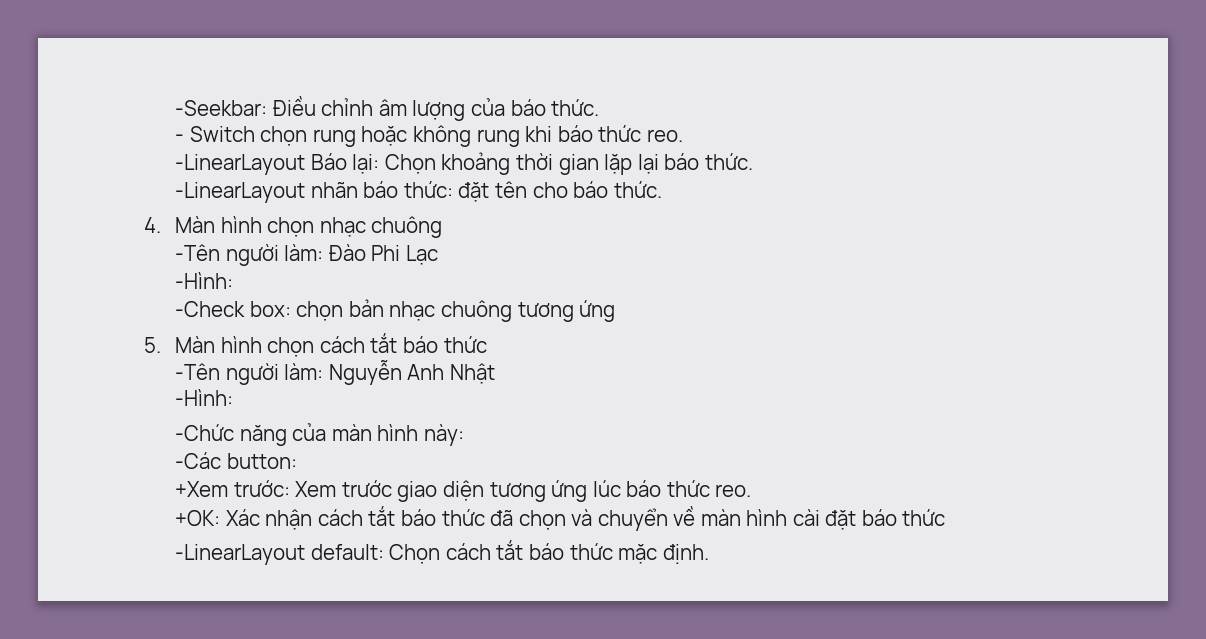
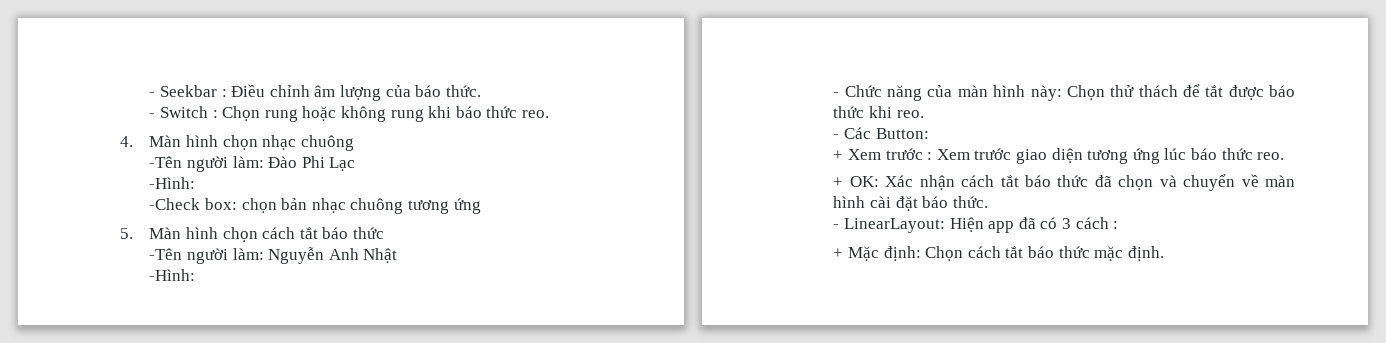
- -Seekbar: Điều chỉnh âm lượng của báo thức.
+ - Seekbar : Điều chỉnh âm lượng của báo thức.
- - Switch chọn rung hoặc không rung khi báo thức reo.
+ - Switch : Chọn rung hoặc không rung khi báo thức reo.
- -LinearLayout Báo lại: Chọn khoảng thời gian lặp lại báo thức.
- -LinearLayout nhãn báo thức: đặt tên cho báo thức.
- -Chức năng của màn hình này:
- -Các button:
- +Xem trước: Xem trước giao diện tương ứng lúc báo thức reo.
+ - Chức năng của màn hình này: Chọn thử thách để tắt được báo thức khi reo.
+ - Các Button:
+ + Xem trước : Xem trước giao diện tương ứng lúc báo thức reo.
- +OK: Xác nhận cách tắt báo thức đã chọn và chuyển về màn hình cài đặt báo thức
- -LinearLayout default: Chọn cách tắt báo thức mặc định.
+ + OK: Xác nhận cách tắt báo thức đã chọn và chuyển về màn hình cài đặt báo thức.
+ - LinearLayout: Hiện app đã có 3 cách :
+ + Mặc định: Chọn cách tắt báo thức mặc định.

